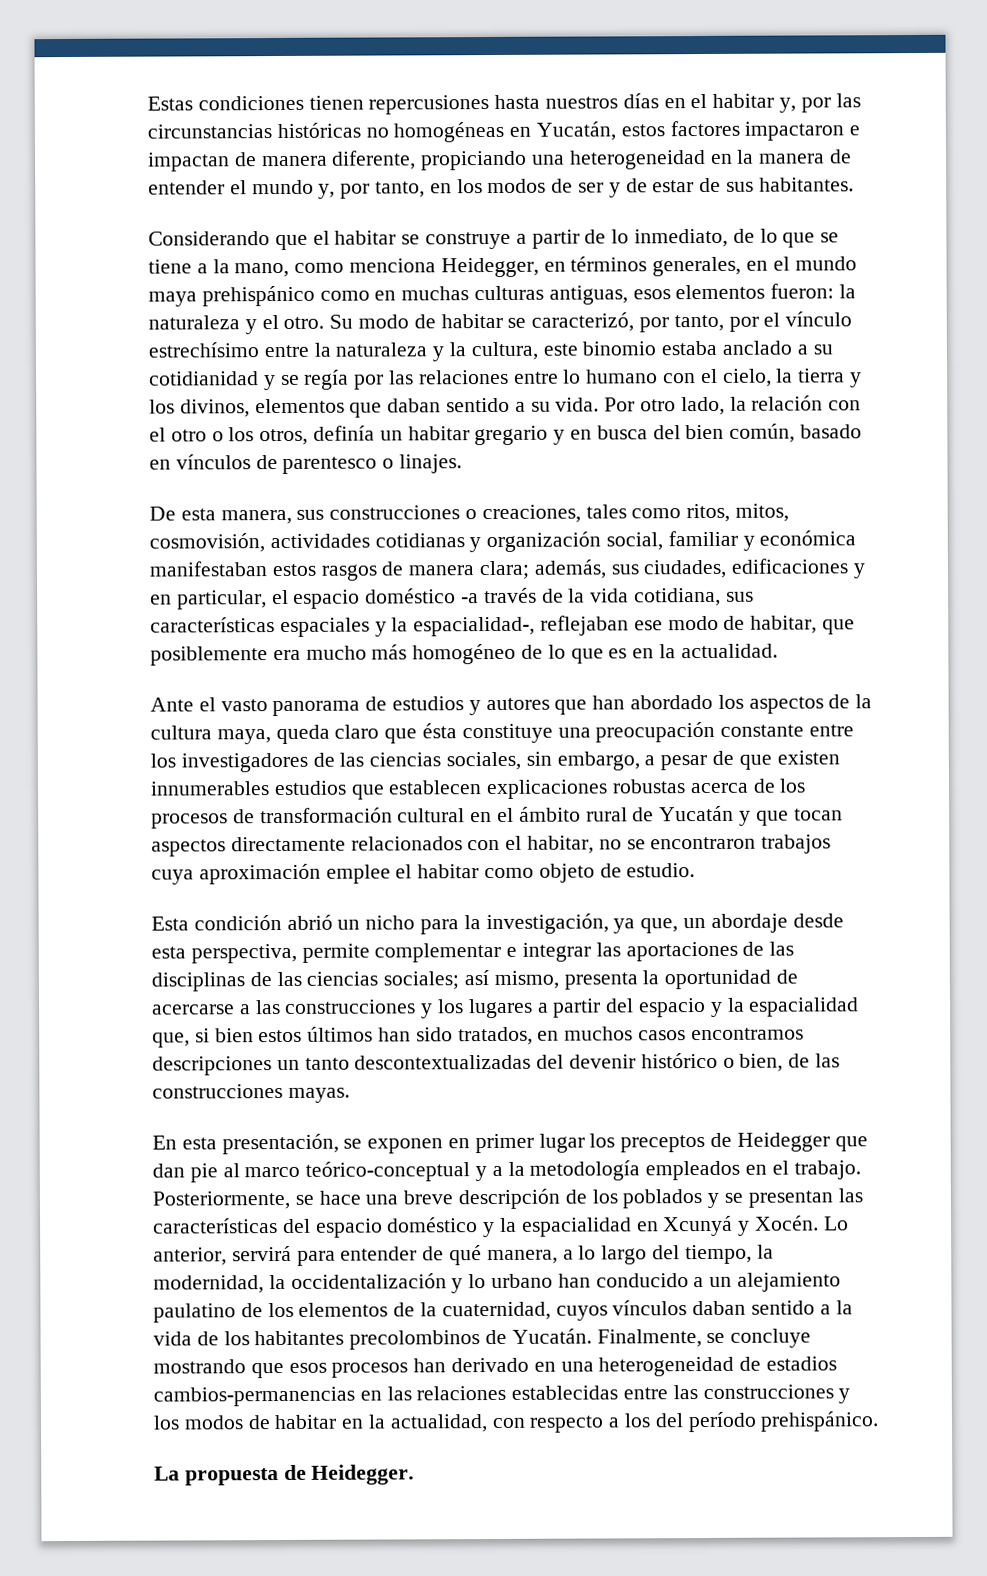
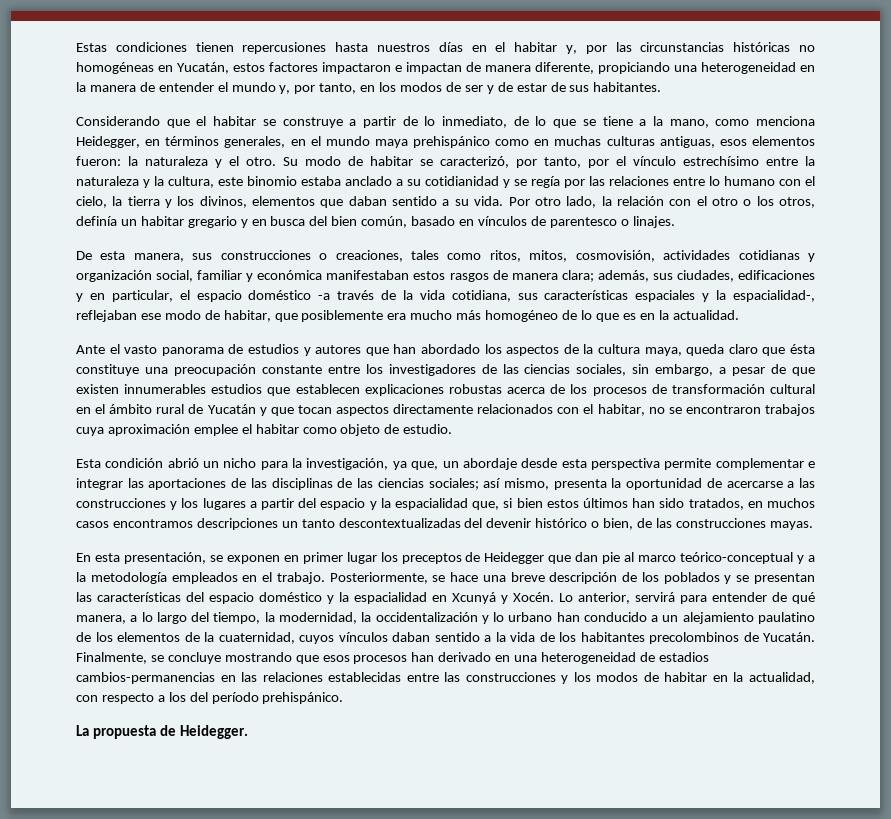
- Esta condición abrió un nicho para la investigación, ya que, un abordaje desde esta perspectiva, permite complementar e integrar las aportaciones de las disciplinas de las ciencias sociales;
+ Esta condición abrió un nicho para la investigación, ya que, un abordaje desde esta perspectiva permite complementar e integrar las aportaciones de las disciplinas de las ciencias sociales;

